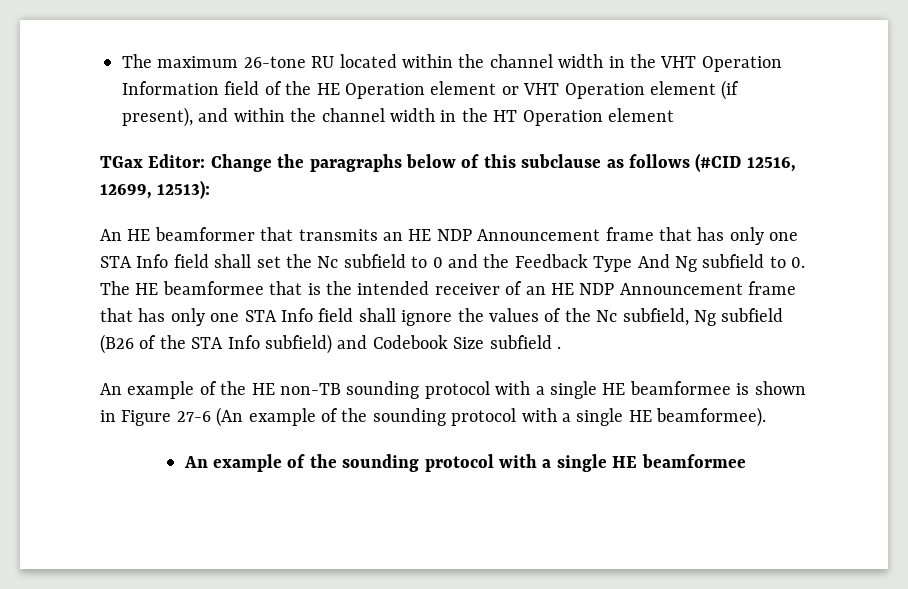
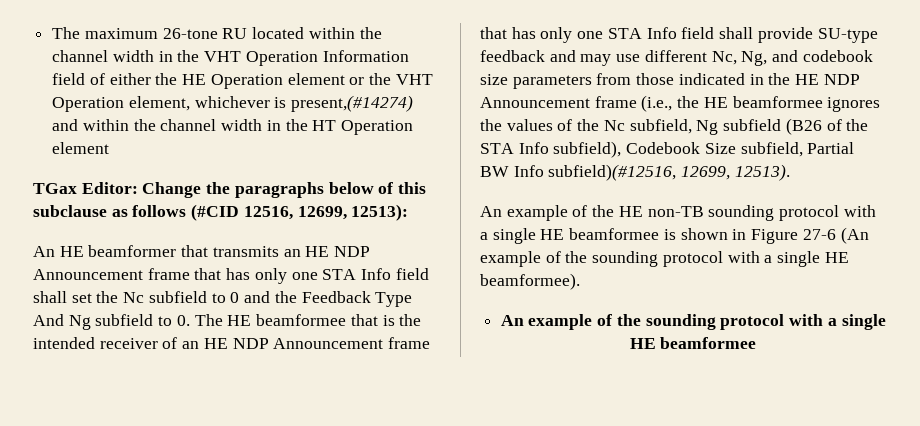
- The maximum 26-tone RU located within the channel width in the VHT Operation Information field of the HE Operation element or VHT Operation element (if present), and within the channel width in the HT Operation element
+ The maximum 26-tone RU located within the channel width in the VHT Operation Information field of either the HE Operation element or the VHT Operation element, whichever is present,(#14274) and within the channel width in the HT Operation element
- An HE beamformer that transmits an HE NDP Announcement frame that has only one STA Info field shall set the Nc subfield to 0 and the Feedback Type And Ng subfield to 0. The HE beamformee that is the intended receiver of an HE NDP Announcement frame that has only one STA Info field shall ignore the values of the Nc subfield, Ng subfield (B26 of the STA Info subfield) and Codebook Size subfield .
+ An HE beamformer that transmits an HE NDP Announcement frame that has only one STA Info field shall set the Nc subfield to 0 and the Feedback Type And Ng subfield to 0. The HE beamformee that is the intended receiver of an HE NDP Announcement frame that has only one STA Info field shall provide SU-type feedback and may use different Nc, Ng, and codebook size parameters from those indicated in the HE NDP Announcement frame (i.e., the HE beamformee ignores the values of the Nc subfield, Ng subfield (B26 of the STA Info subfield), Codebook Size subfield, Partial BW Info subfield)(#12516, 12699, 12513).

